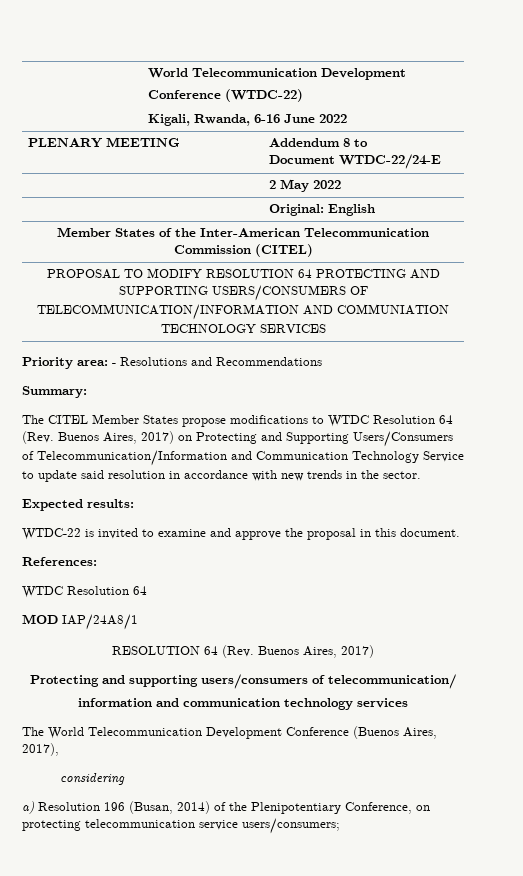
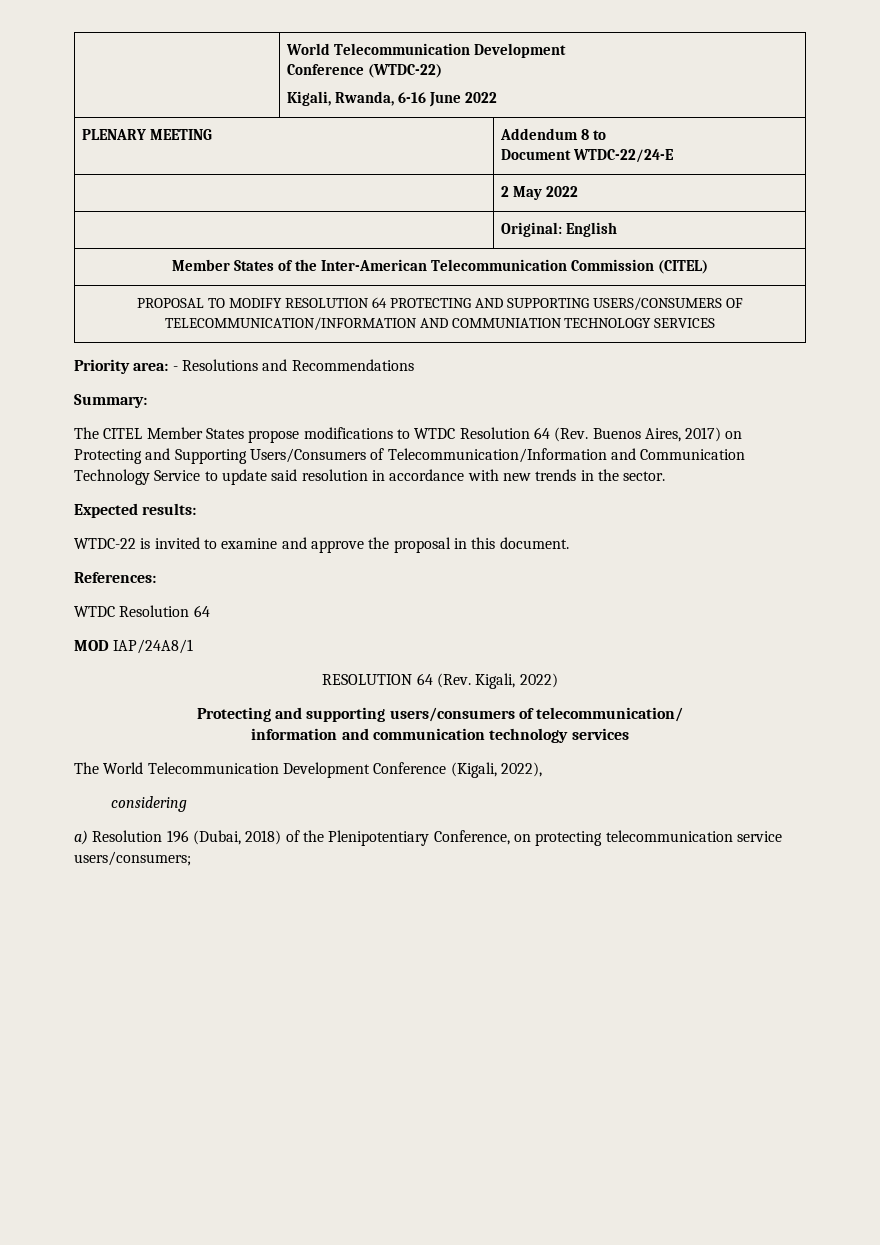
- RESOLUTION 64 (Rev. Buenos Aires, 2017)
+ RESOLUTION 64 (Rev. Kigali, 2022)
- The World Telecommunication Development Conference (Buenos Aires, 2017),
+ The World Telecommunication Development Conference (Kigali, 2022),
- a) Resolution 196 (Busan, 2014) of the Plenipotentiary Conference, on protecting telecommunication service users/consumers;
+ a) Resolution 196 (Dubai, 2018) of the Plenipotentiary Conference, on protecting telecommunication service users/consumers;

